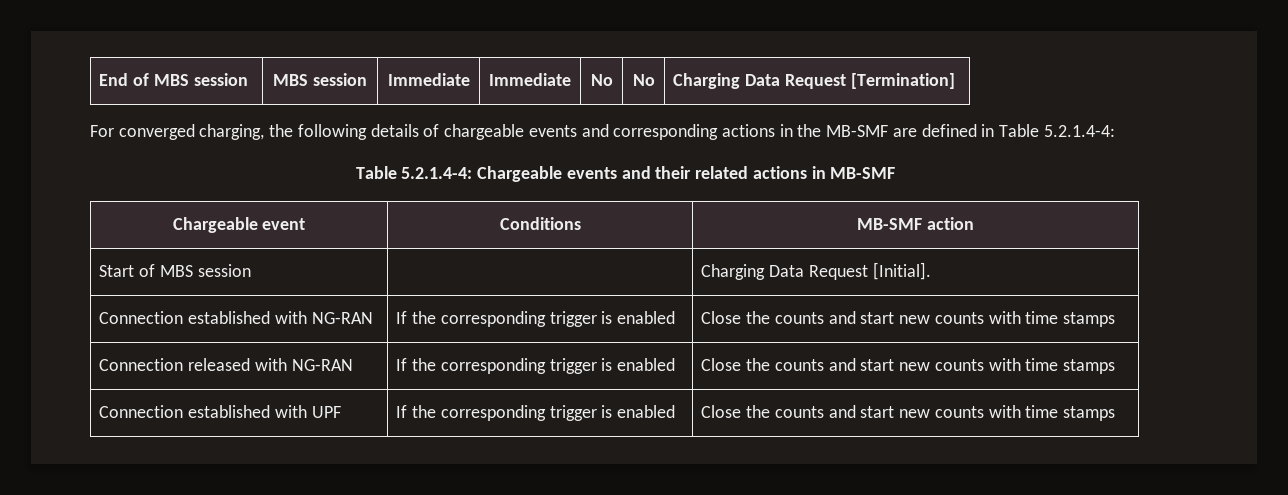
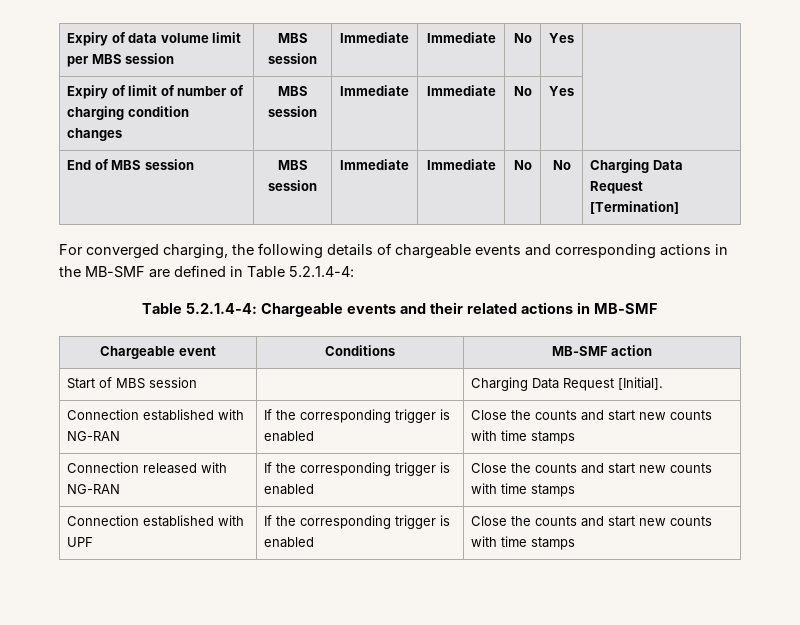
+ Expiry of data volume limit per MBS session | MBS session | Immediate | Immediate | No | Yes |
+ Expiry of limit of number of charging condition changes | MBS session | Immediate | Immediate | No | Yes |

